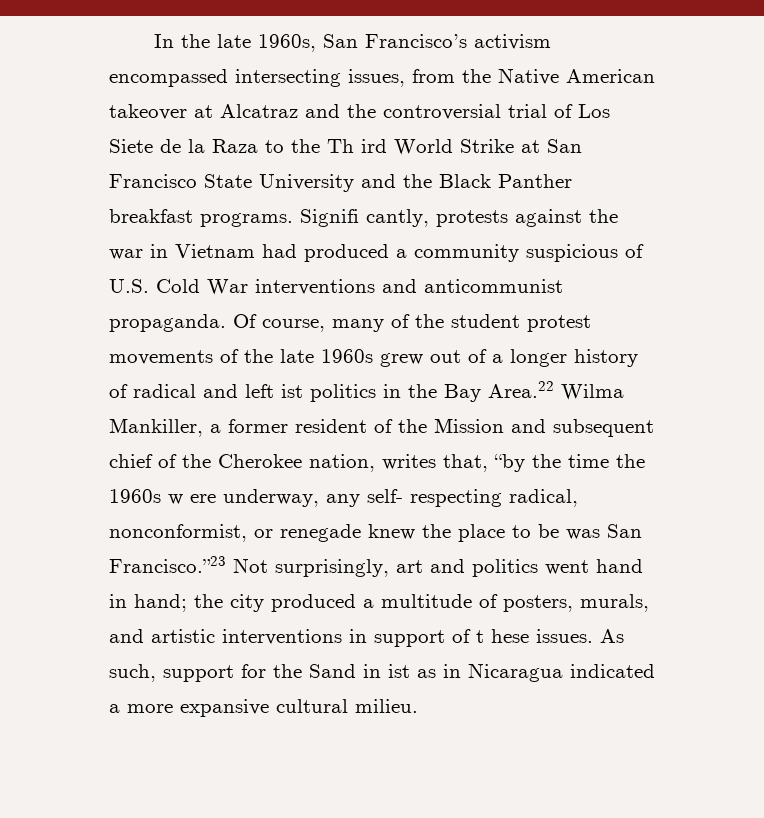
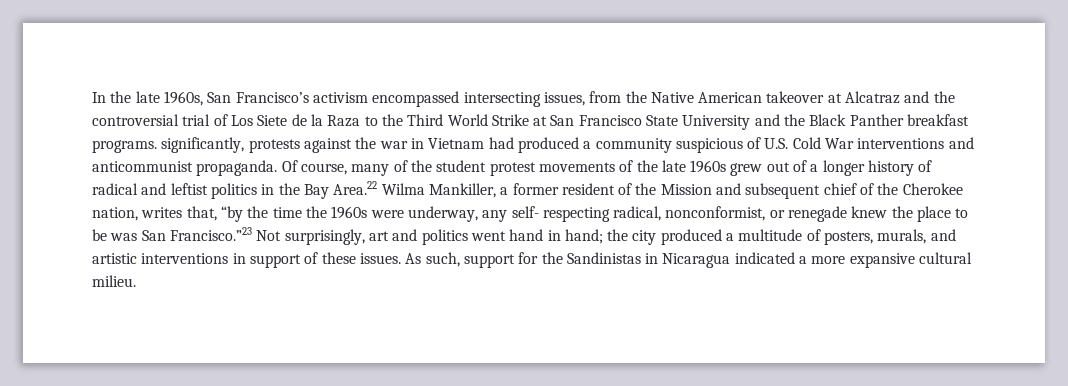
- In the late 1960s, San Francisco’s activism encompassed intersecting issues, from the Native American takeover at Alcatraz and the controversial trial of Los Siete de la Raza to the Th ird World Strike at San Francisco State University and the Black Panther breakfast programs. Signifi cantly, protests against the war in Vietnam had produced a community suspicious of U.S. Cold War interventions and anticommunist propaganda.
+ In the late 1960s, San Francisco’s activism encompassed intersecting issues, from the Native American takeover at Alcatraz and the controversial trial of Los Siete de la Raza to the Third World Strike at San Francisco State University and the Black Panther breakfast programs. significantly, protests against the war in Vietnam had produced a community suspicious of U.S. Cold War interventions and anticommunist propaganda.
- Of course, many of the student protest movements of the late 1960s grew out of a longer history of radical and left ist politics in the Bay Area.22 Wilma Mankiller, a former resident of the Mission and subsequent chief of the Cherokee nation, writes that, “by the time the 1960s w ere underway, any self- respecting radical, nonconformist, or renegade knew the place to be was San Francisco.”23 Not surprisingly, art and politics went hand in hand;
+ Of course, many of the student protest movements of the late 1960s grew out of a longer history of radical and leftist politics in the Bay Area.22 Wilma Mankiller, a former resident of the Mission and subsequent chief of the Cherokee nation, writes that, “by the time the 1960s were underway, any self- respecting radical, nonconformist, or renegade knew the place to be was San Francisco.”23 Not surprisingly, art and politics went hand in hand;
- the city produced a multitude of posters, murals, and artistic interventions in support of t hese issues.
+ the city produced a multitude of posters, murals, and artistic interventions in support of these issues.
- As such, support for the Sand in ist as in Nicaragua indicated a more expansive cultural milieu.
+ As such, support for the Sandinistas in Nicaragua indicated a more expansive cultural milieu.

